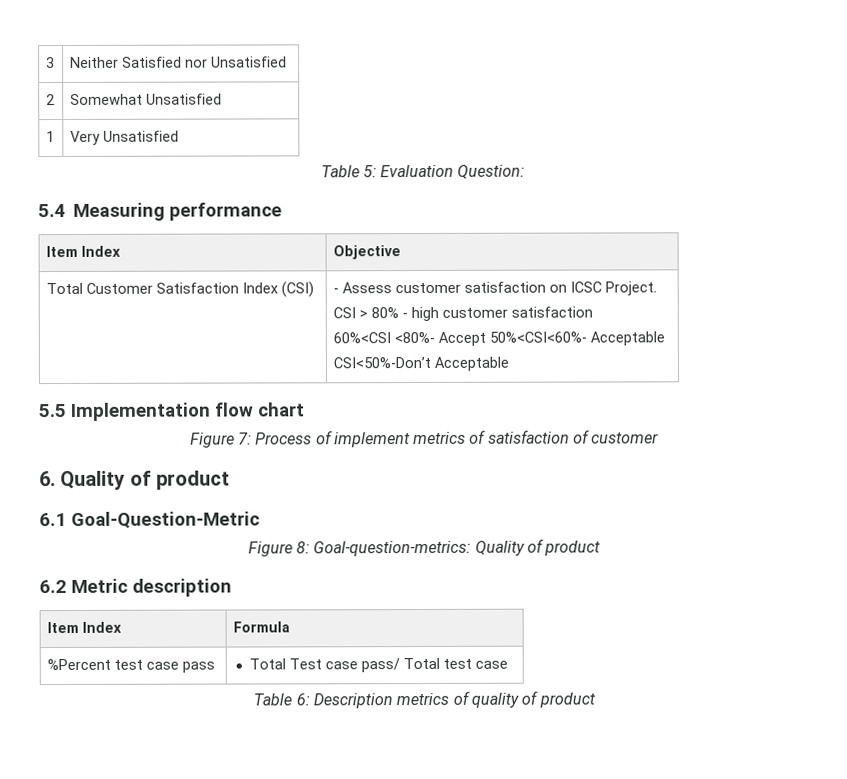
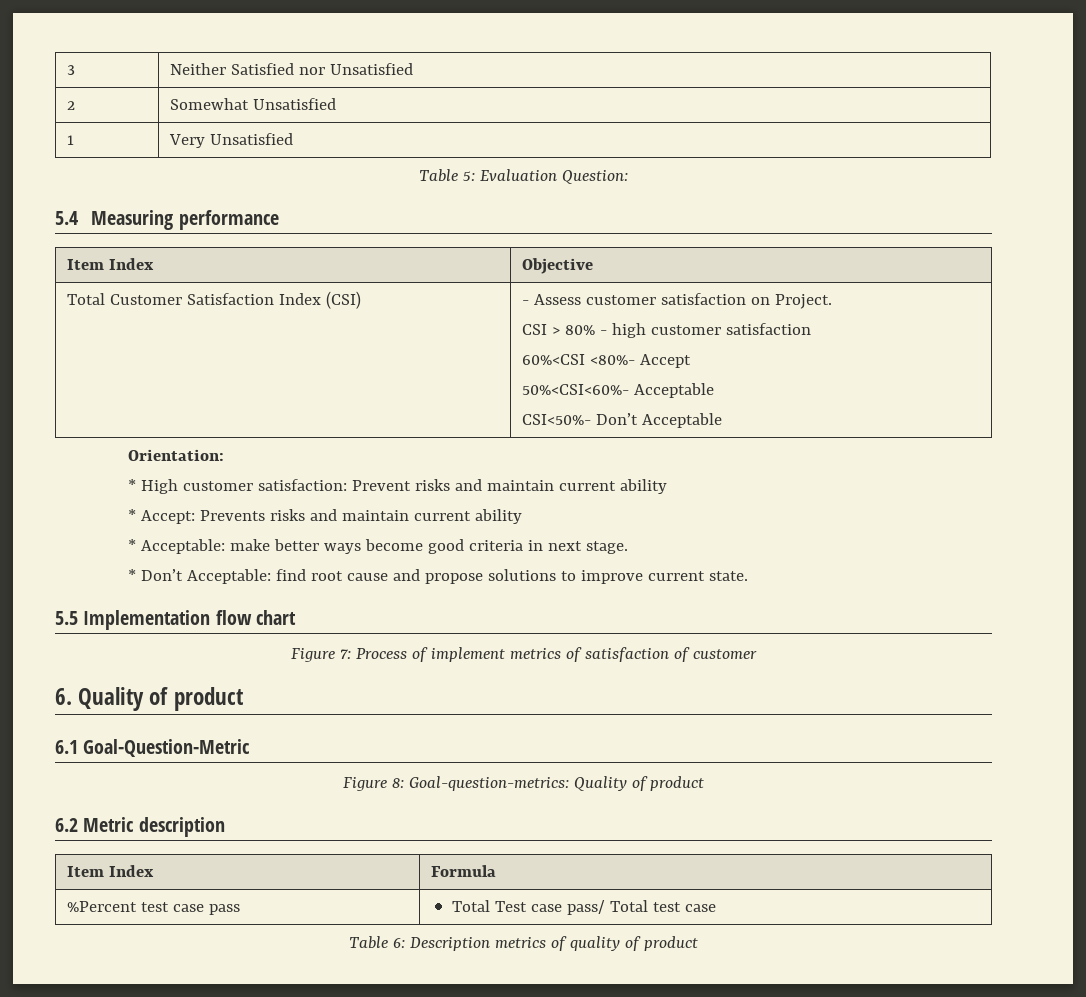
- Total Customer Satisfaction Index (CSI) | - Assess customer satisfaction on ICSC Project.
+ Total Customer Satisfaction Index (CSI) | - Assess customer satisfaction on Project.
  CSI > 80% - high customer satisfaction
- 60%<CSI <80%- Accept 50%<CSI<60%- Acceptable
- CSI<50%-Don’t Acceptable
+ 60%<CSI <80%- Accept
+ 50%<CSI<60%- Acceptable
+ CSI<50%- Don’t Acceptable
+ Orientation:
+ * High customer satisfaction: Prevent risks and maintain current ability
+ * Accept: Prevents risks and maintain current ability
+ * Acceptable: make better ways become good criteria in next stage.
+ * Don’t Acceptable: find root cause and propose solutions to improve current state.

